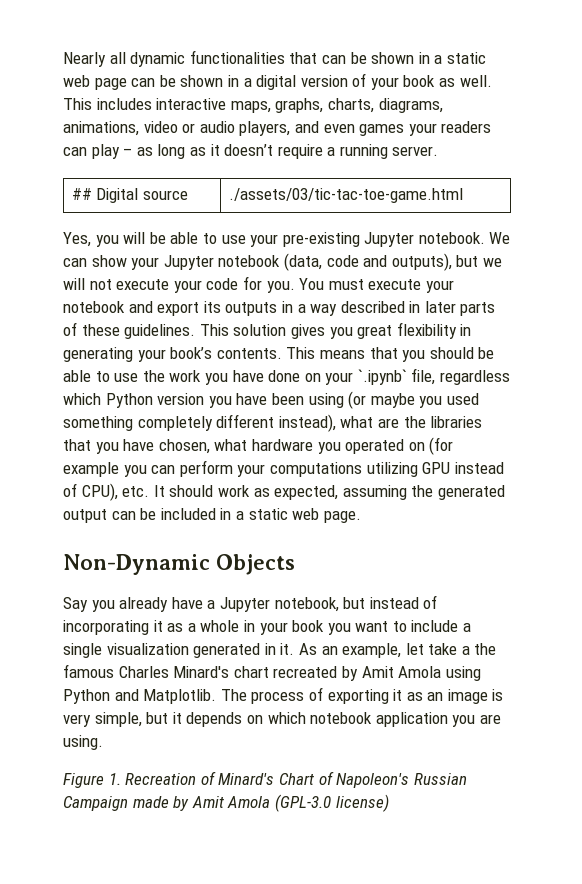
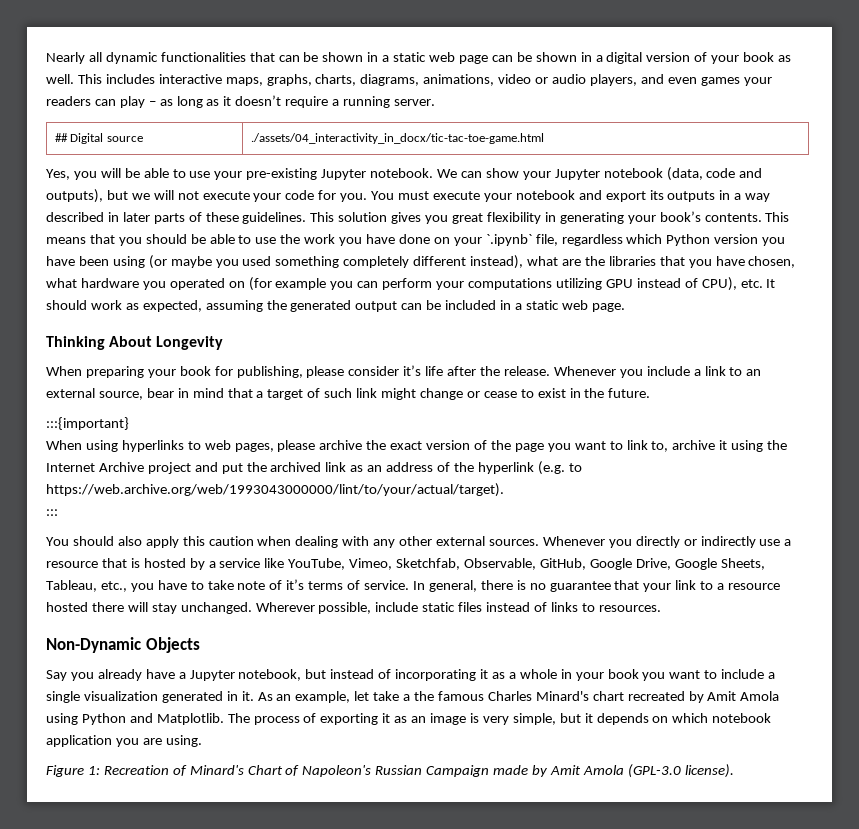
- ## Digital source | ./assets/03/tic-tac-toe-game.html
+ ## Digital source | ./assets/04_interactivity_in_docx/tic-tac-toe-game.html
+ Thinking About Longevity
+ When preparing your book for publishing, please consider it’s life after the release. Whenever you include a link to an external source, bear in mind that a target of such link might change or cease to exist in the future.
+ :::{important}
+ When using hyperlinks to web pages, please archive the exact version of the page you want to link to, archive it using the Internet Archive project and put the archived link as an address of the hyperlink (e.g. to https://web.archive.org/web/1993043000000/lint/to/your/actual/target).
+ :::
+ You should also apply this caution when dealing with any other external sources. Whenever you directly or indirectly use a resource that is hosted by a service like YouTube, Vimeo, Sketchfab, Observable, GitHub, Google Drive, Google Sheets, Tableau, etc., you have to take note of it’s terms of service. In general, there is no guarantee that your link to a resource hosted there will stay unchanged. Wherever possible, include static files instead of links to resources.
- Figure 1. Recreation of Minard's Chart of Napoleon's Russian Campaign made by Amit Amola (GPL-3.0 license)
+ Figure 1: Recreation of Minard's Chart of Napoleon's Russian Campaign made by Amit Amola (GPL-3.0 license).

